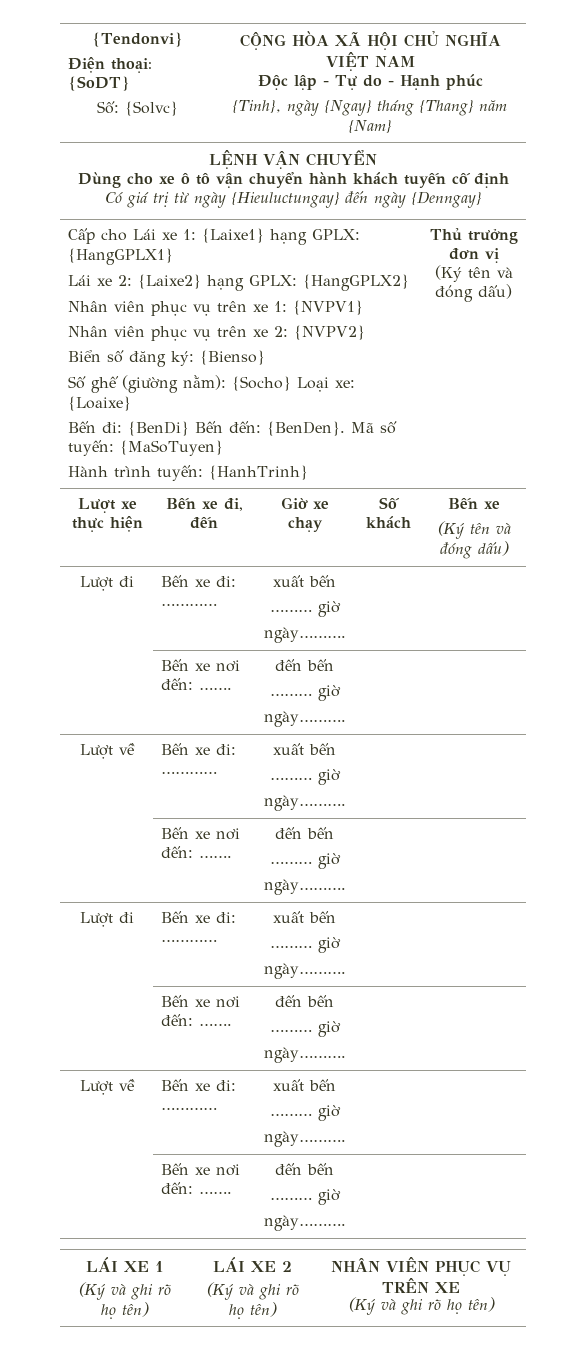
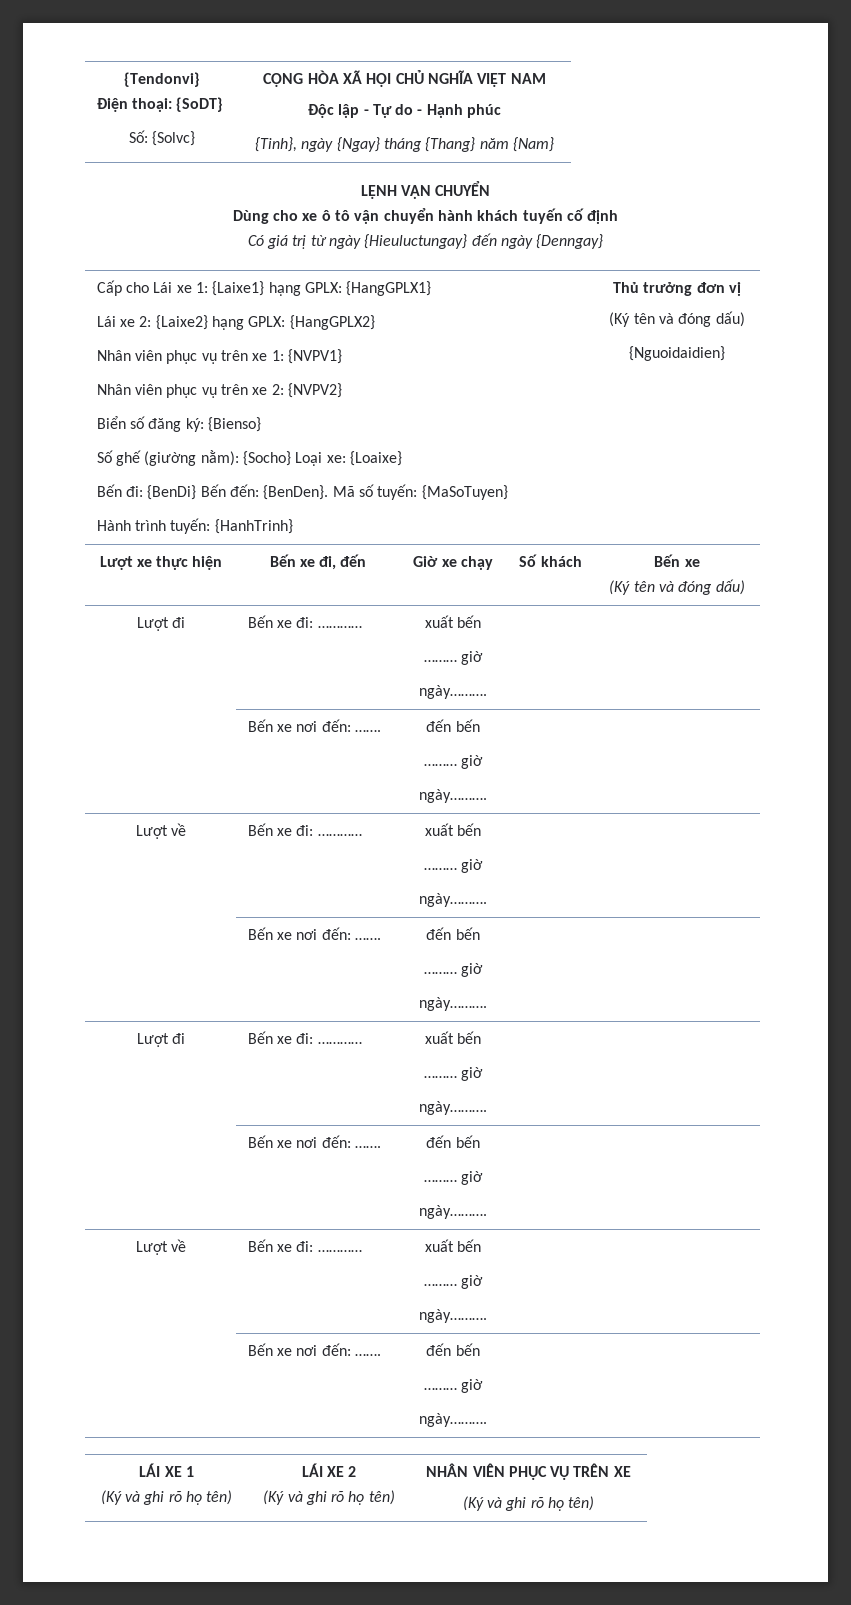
+ {Nguoidaidien}

